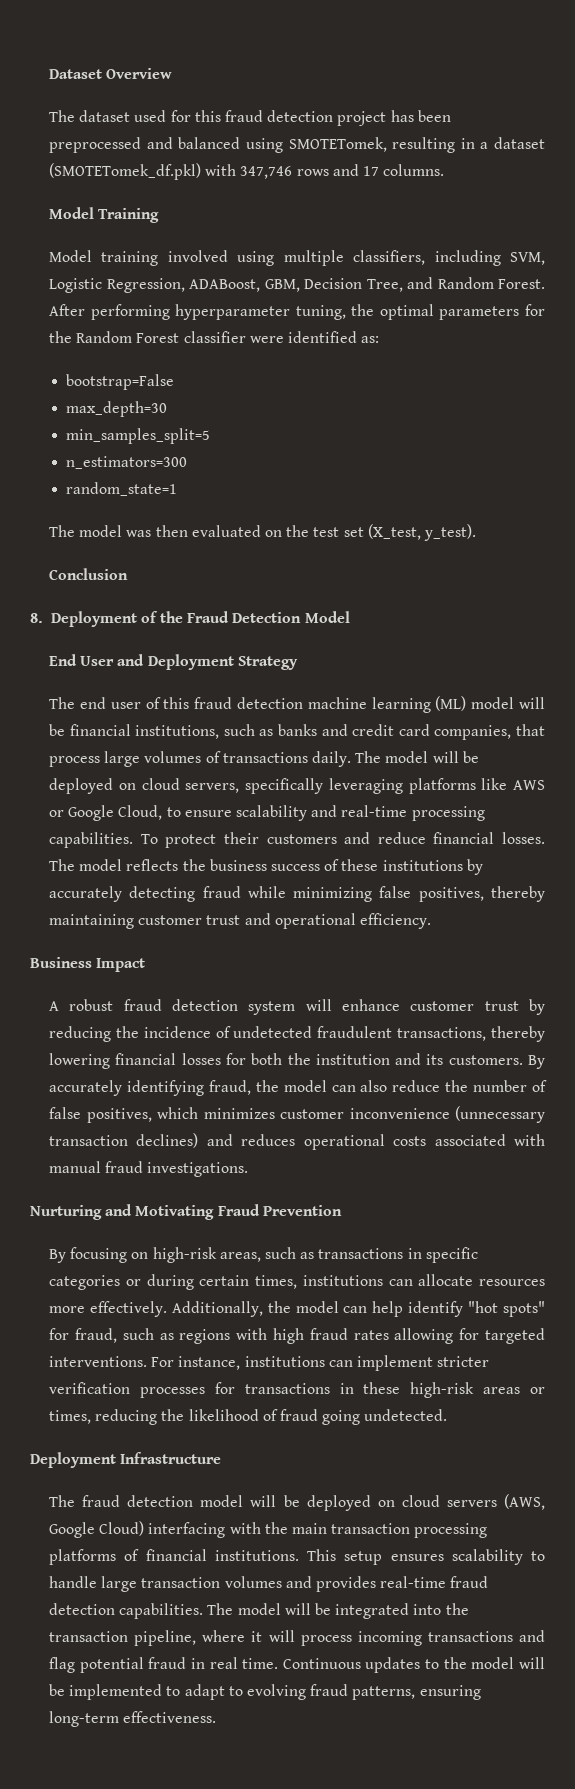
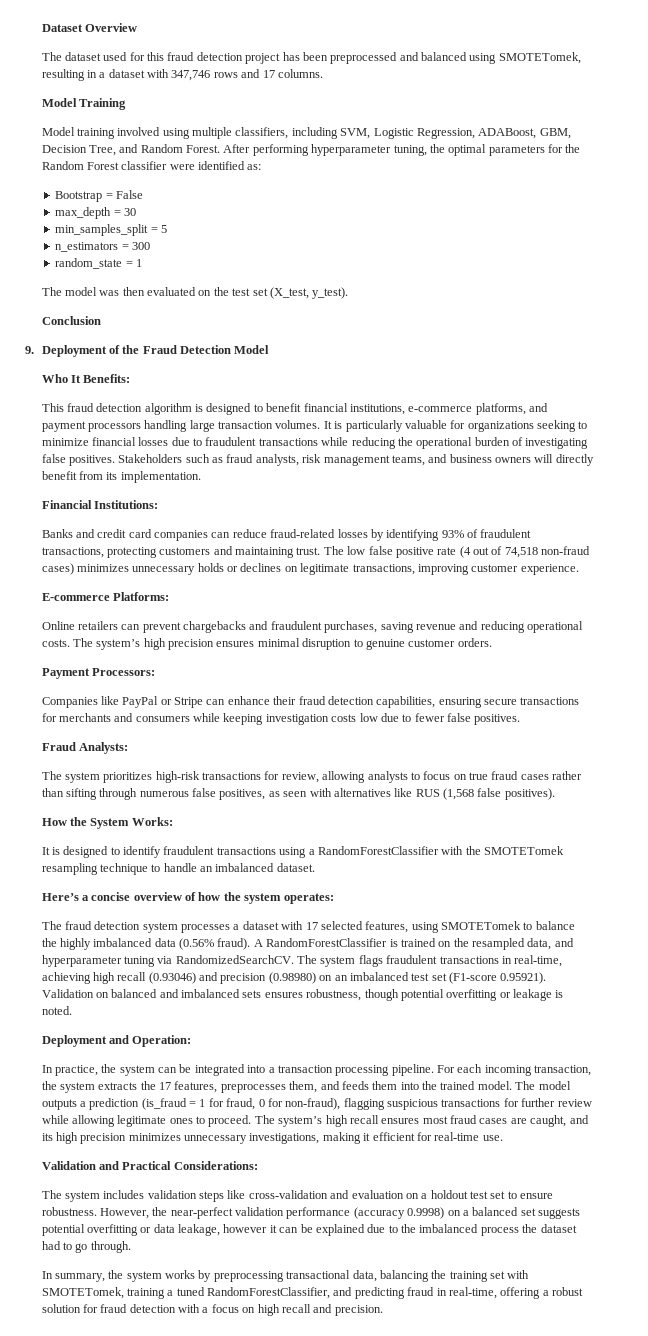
- The dataset used for this fraud detection project has been preprocessed and balanced using SMOTETomek, resulting in a dataset (SMOTETomek_df.pkl) with 347,746 rows and 17 columns.
+ The dataset used for this fraud detection project has been preprocessed and balanced using SMOTETomek, resulting in a dataset with 347,746 rows and 17 columns.
- bootstrap=False
- max_depth=30
- min_samples_split=5
- n_estimators=300
- random_state=1
+ Bootstrap = False
+ max_depth = 30
+ min_samples_split = 5
+ n_estimators = 300
+ random_state = 1
- 8. Deployment of the Fraud Detection Model
+ 9. Deployment of the Fraud Detection Model
- End User and Deployment Strategy
- The end user of this fraud detection machine learning (ML) model will be financial institutions, such as banks and credit card companies, that process large volumes of transactions daily. The model will be deployed on cloud servers, specifically leveraging platforms like AWS or Google Cloud, to ensure scalability and real-time processing capabilities. To protect their customers and reduce financial losses. The model reflects the business success of these institutions by accurately detecting fraud while minimizing false positives, thereby maintaining customer trust and operational efficiency.
- Business Impact
- A robust fraud detection system will enhance customer trust by reducing the incidence of undetected fraudulent transactions, thereby lowering financial losses for both the institution and its customers. By accurately identifying fraud, the model can also reduce the number of false positives, which minimizes customer inconvenience (unnecessary transaction declines) and reduces operational costs associated with manual fraud investigations.
- Nurturing and Motivating Fraud Prevention
- By focusing on high-risk areas, such as transactions in specific categories or during certain times, institutions can allocate resources more effectively. Additionally, the model can help identify "hot spots" for fraud, such as regions with high fraud rates allowing for targeted interventions. For instance, institutions can implement stricter verification processes for transactions in these high-risk areas or times, reducing the likelihood of fraud going undetected.
- Deployment Infrastructure
- The fraud detection model will be deployed on cloud servers (AWS, Google Cloud) interfacing with the main transaction processing platforms of financial institutions. This setup ensures scalability to handle large transaction volumes and provides real-time fraud detection capabilities. The model will be integrated into the transaction pipeline, where it will process incoming transactions and flag potential fraud in real time. Continuous updates to the model will be implemented to adapt to evolving fraud patterns, ensuring long-term effectiveness.
+ Who It Benefits:
+ This fraud detection algorithm is designed to benefit financial institutions, e-commerce platforms, and payment processors handling large transaction volumes. It is particularly valuable for organizations seeking to minimize financial losses due to fraudulent transactions while reducing the operational burden of investigating false positives. Stakeholders such as fraud analysts, risk management teams, and business owners will directly benefit from its implementation.
+ Financial Institutions:
+ Banks and credit card companies can reduce fraud-related losses by identifying 93% of fraudulent transactions, protecting customers and maintaining trust. The low false positive rate (4 out of 74,518 non-fraud cases) minimizes unnecessary holds or declines on legitimate transactions, improving customer experience.
+ E-commerce Platforms:
+ Online retailers can prevent chargebacks and fraudulent purchases, saving revenue and reducing operational costs. The system’s high precision ensures minimal disruption to genuine customer orders.
+ Payment Processors:
+ Companies like PayPal or Stripe can enhance their fraud detection capabilities, ensuring secure transactions for merchants and consumers while keeping investigation costs low due to fewer false positives.
+ Fraud Analysts:
+ The system prioritizes high-risk transactions for review, allowing analysts to focus on true fraud cases rather than sifting through numerous false positives, as seen with alternatives like RUS (1,568 false positives).
+ How the System Works:
+ It is designed to identify fraudulent transactions using a RandomForestClassifier with the SMOTETomek resampling technique to handle an imbalanced dataset.
+ Here’s a concise overview of how the system operates:
+ The fraud detection system processes a dataset with 17 selected features, using SMOTETomek to balance the highly imbalanced data (0.56% fraud). A RandomForestClassifier is trained on the resampled data, and hyperparameter tuning via RandomizedSearchCV. The system flags fraudulent transactions in real-time, achieving high recall (0.93046) and precision (0.98980) on an imbalanced test set (F1-score 0.95921). Validation on balanced and imbalanced sets ensures robustness, though potential overfitting or leakage is noted.
+ Deployment and Operation:
+ In practice, the system can be integrated into a transaction processing pipeline. For each incoming transaction, the system extracts the 17 features, preprocesses them, and feeds them into the trained model. The model outputs a prediction (is_fraud = 1 for fraud, 0 for non-fraud), flagging suspicious transactions for further review while allowing legitimate ones to proceed. The system’s high recall ensures most fraud cases are caught, and its high precision minimizes unnecessary investigations, making it efficient for real-time use.
+ Validation and Practical Considerations:
+ The system includes validation steps like cross-validation and evaluation on a holdout test set to ensure robustness. However, the near-perfect validation performance (accuracy 0.9998) on a balanced set suggests potential overfitting or data leakage, however it can be explained due to the imbalanced process the dataset had to go through.
+ In summary, the system works by preprocessing transactional data, balancing the training set with SMOTETomek, training a tuned RandomForestClassifier, and predicting fraud in real-time, offering a robust solution for fraud detection with a focus on high recall and precision.

